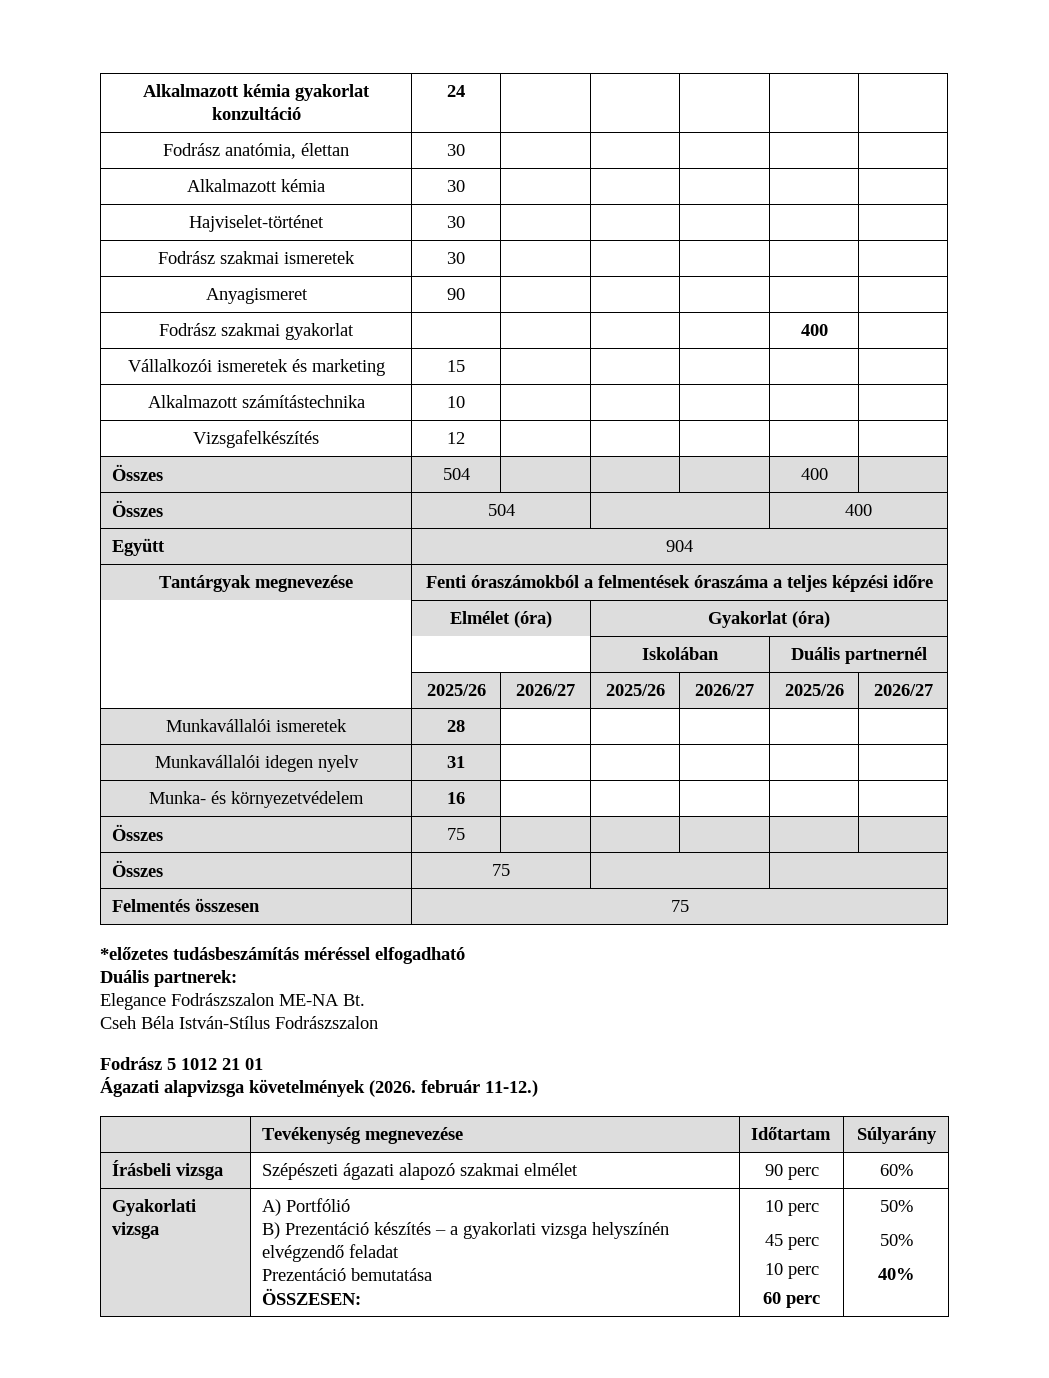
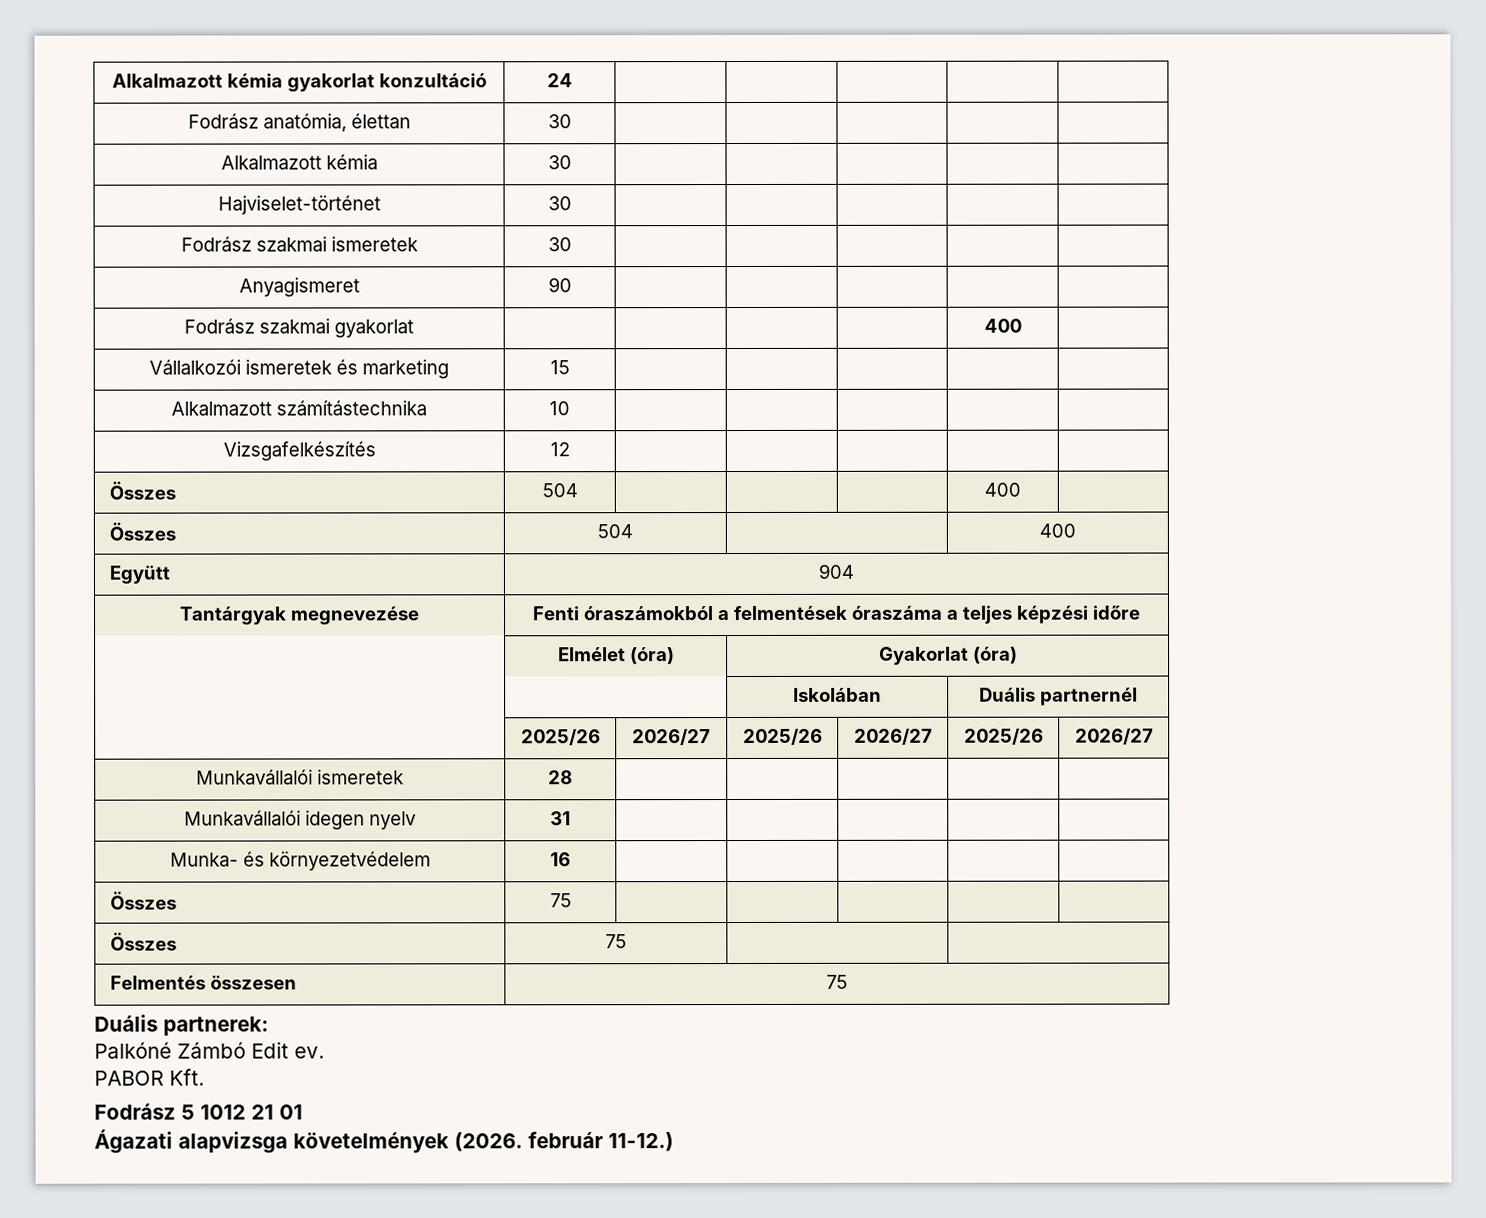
- *előzetes tudásbeszámítás méréssel elfogadható
  Duális partnerek:
- Elegance Fodrászszalon ME-NA Bt.
- Cseh Béla István-Stílus Fodrászszalon
+ Palkóné Zámbó Edit ev.
+ PABOR Kft.
- | Tevékenység megnevezése | Időtartam | Súlyarány
- Írásbeli vizsga | Szépészeti ágazati alapozó szakmai elmélet | 90 perc | 60%
- Gyakorlati vizsga | A) Portfólió
- B) Prezentáció készítés – a gyakorlati vizsga helyszínén elvégzendő feladat
- Prezentáció bemutatása
- ÖSSZESEN: | 10 perc
- 45 perc
- 10 perc
- 60 perc | 50%
- 50%
- 40%

